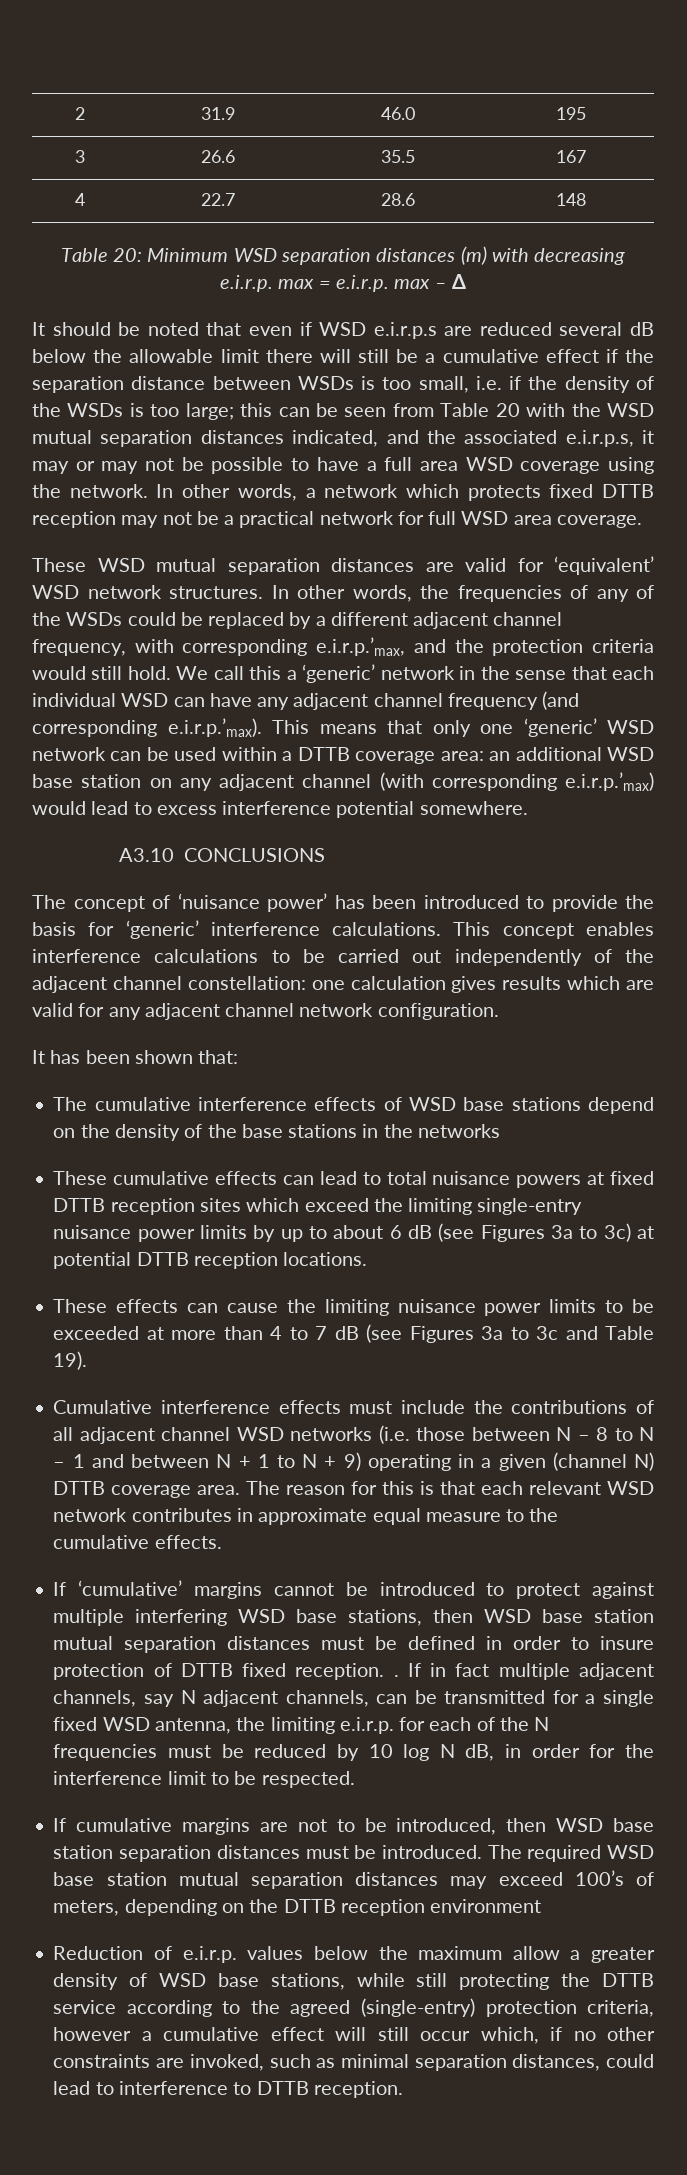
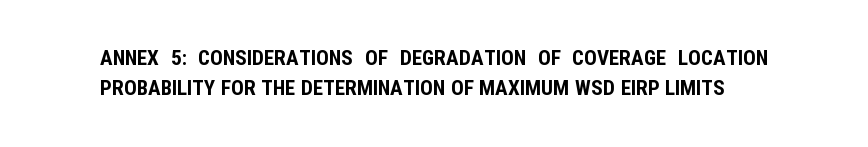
- 2 | 31.9 | 46.0 | 195
- 3 | 26.6 | 35.5 | 167
- 4 | 22.7 | 28.6 | 148
- Table 20: Minimum WSD separation distances (m) with decreasing e.i.r.p. max = e.i.r.p. max – Δ
- It should be noted that even if WSD e.i.r.p.s are reduced several dB below the allowable limit there will still be a cumulative effect if the separation distance between WSDs is too small, i.e. if the density of the WSDs is too large; this can be seen from Table 20 with the WSD mutual separation distances indicated, and the associated e.i.r.p.s, it may or may not be possible to have a full area WSD coverage using the network. In other words, a network which protects fixed DTTB reception may not be a practical network for full WSD area coverage.
- These WSD mutual separation distances are valid for ‘equivalent’ WSD network structures. In other words, the frequencies of any of the WSDs could be replaced by a different adjacent channel frequency, with corresponding e.i.r.p.’max, and the protection criteria would still hold. We call this a ‘generic’ network in the sense that each individual WSD can have any adjacent channel frequency (and corresponding e.i.r.p.’max). This means that only one ‘generic’ WSD network can be used within a DTTB coverage area: an additional WSD base station on any adjacent channel (with corresponding e.i.r.p.’max) would lead to excess interference potential somewhere.
- A3.10 CONCLUSIONS
- The concept of ‘nuisance power’ has been introduced to provide the basis for ‘generic’ interference calculations. This concept enables interference calculations to be carried out independently of the adjacent channel constellation: one calculation gives results which are valid for any adjacent channel network configuration.
- It has been shown that:
- The cumulative interference effects of WSD base stations depend on the density of the base stations in the networks
- These cumulative effects can lead to total nuisance powers at fixed DTTB reception sites which exceed the limiting single-entry nuisance power limits by up to about 6 dB (see Figures 3a to 3c) at potential DTTB reception locations.
- These effects can cause the limiting nuisance power limits to be exceeded at more than 4 to 7 dB (see Figures 3a to 3c and Table 19).
- Cumulative interference effects must include the contributions of all adjacent channel WSD networks (i.e. those between N – 8 to N – 1 and between N + 1 to N + 9) operating in a given (channel N) DTTB coverage area. The reason for this is that each relevant WSD network contributes in approximate equal measure to the cumulative effects.
- If ‘cumulative’ margins cannot be introduced to protect against multiple interfering WSD base stations, then WSD base station mutual separation distances must be defined in order to insure protection of DTTB fixed reception. . If in fact multiple adjacent channels, say N adjacent channels, can be transmitted for a single fixed WSD antenna, the limiting e.i.r.p. for each of the N frequencies must be reduced by 10 log N dB, in order for the interference limit to be respected.
- If cumulative margins are not to be introduced, then WSD base station separation distances must be introduced. The required WSD base station mutual separation distances may exceed 100’s of meters, depending on the DTTB reception environment
- Reduction of e.i.r.p. values below the maximum allow a greater density of WSD base stations, while still protecting the DTTB service according to the agreed (single-entry) protection criteria, however a cumulative effect will still occur which, if no other constraints are invoked, such as minimal separation distances, could lead to interference to DTTB reception.
+ ANNEX 5: CONSIDERATIONS OF DEGRADATION OF COVERAGE LOCATION PROBABILITY FOR THE DETERMINATION OF MAXIMUM WSD EIRP LIMITS

